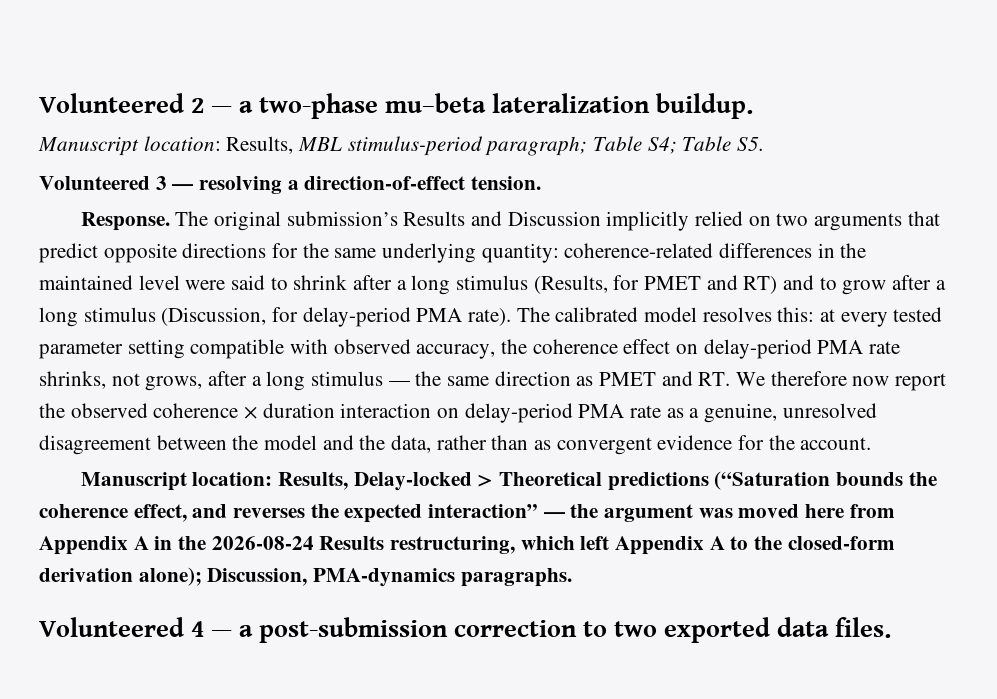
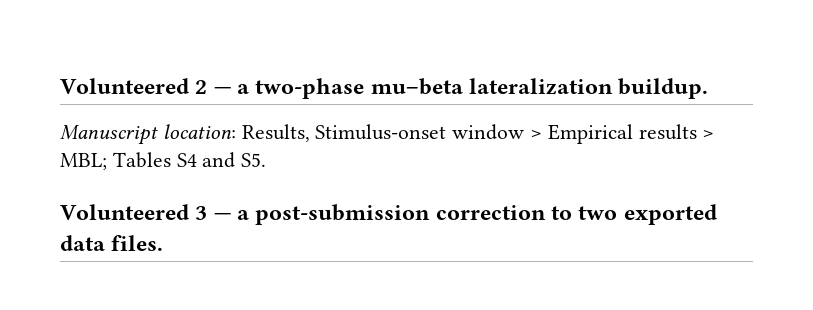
- Manuscript location: Results, MBL stimulus-period paragraph; Table S4; Table S5.
- Volunteered 3 — resolving a direction-of-effect tension.
- Response. The original submission’s Results and Discussion implicitly relied on two arguments that predict opposite directions for the same underlying quantity: coherence-related differences in the maintained level were said to shrink after a long stimulus (Results, for PMET and RT) and to grow after a long stimulus (Discussion, for delay-period PMA rate). The calibrated model resolves this: at every tested parameter setting compatible with observed accuracy, the coherence effect on delay-period PMA rate shrinks, not grows, after a long stimulus — the same direction as PMET and RT. We therefore now report the observed coherence × duration interaction on delay-period PMA rate as a genuine, unresolved disagreement between the model and the data, rather than as convergent evidence for the account.
- Manuscript location: Results, Delay-locked > Theoretical predictions (“Saturation bounds the coherence effect, and reverses the expected interaction” — the argument was moved here from Appendix A in the 2026-08-24 Results restructuring, which left Appendix A to the closed-form derivation alone); Discussion, PMA-dynamics paragraphs.
- Volunteered 4 — a post-submission correction to two exported data files.
+ Manuscript location: Results, Stimulus-onset window > Empirical results > MBL; Tables S4 and S5.
+ Volunteered 3 — a post-submission correction to two exported data files.

